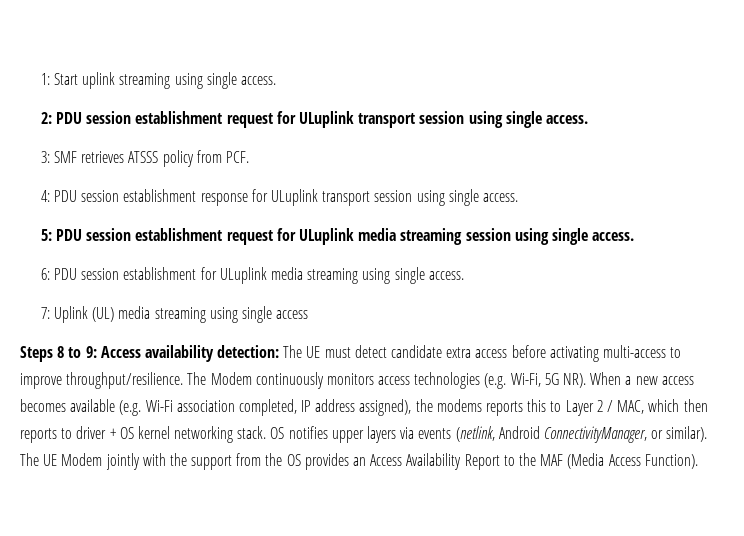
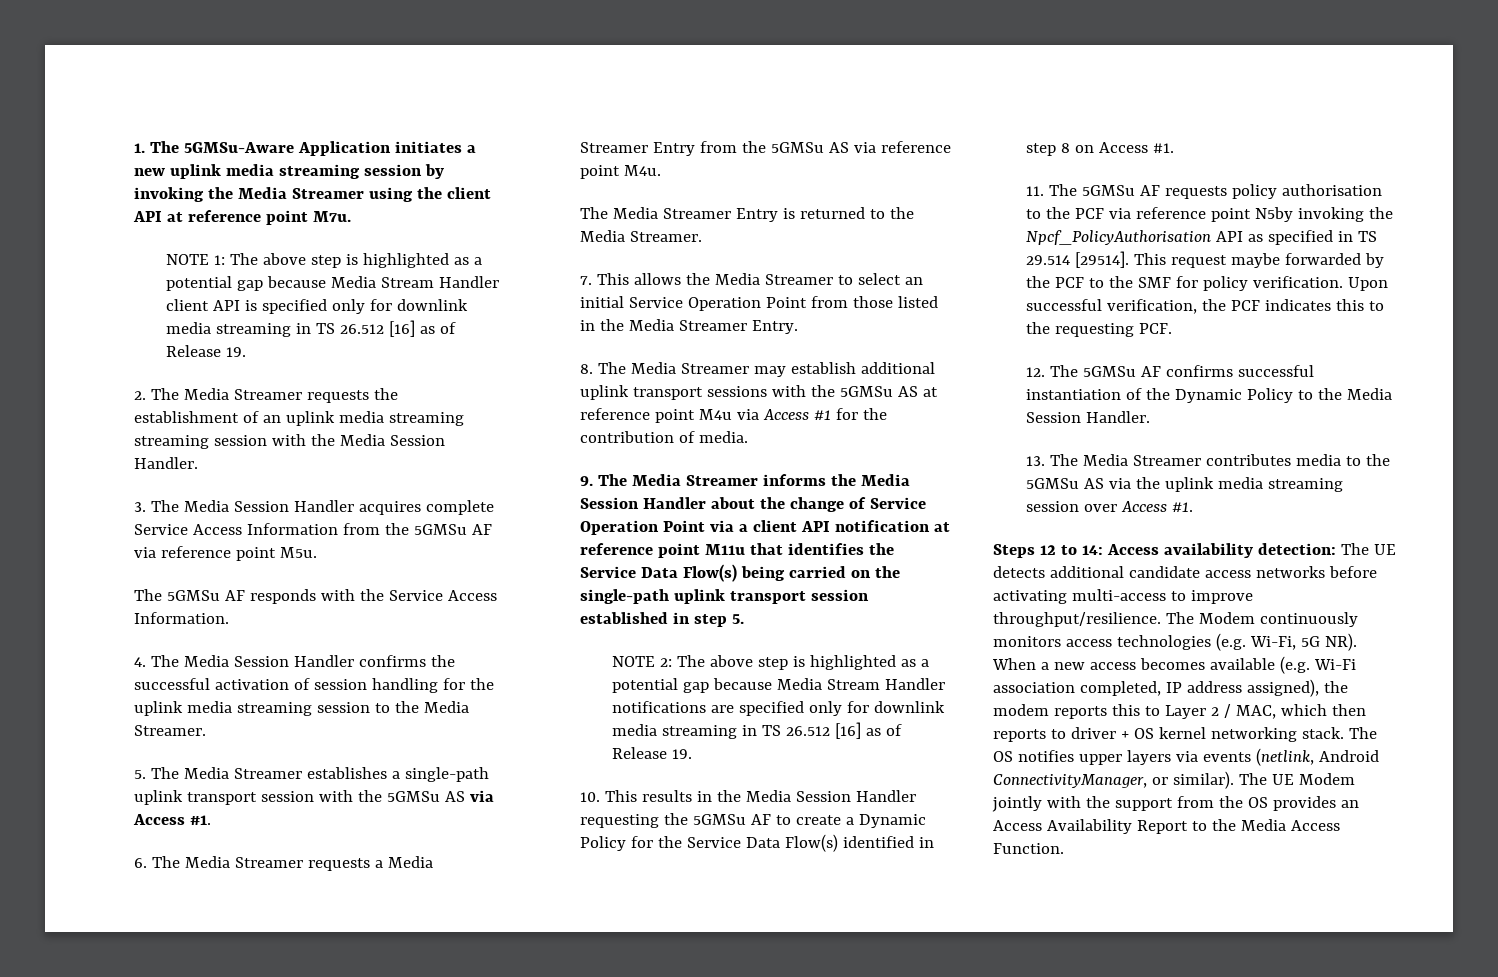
- 1: Start uplink streaming using single access.
- 2: PDU session establishment request for ULuplink transport session using single access.
- 3: SMF retrieves ATSSS policy from PCF.
- 4: PDU session establishment response for ULuplink transport session using single access.
- 5: PDU session establishment request for ULuplink media streaming session using single access.
- 6: PDU session establishment for ULuplink media streaming using single access.
- 7: Uplink (UL) media streaming using single access
- Steps 8 to 9: Access availability detection: The UE must detect candidate extra access before activating multi-access to improve throughput/resilience.
+ 1. The 5GMSu-Aware Application initiates a new uplink media streaming session by invoking the Media Streamer using the client API at reference point M7u.
+ NOTE 1: The above step is highlighted as a potential gap because Media Stream Handler client API is specified only for downlink media streaming in TS 26.512 [16] as of Release 19.
+ 2. The Media Streamer requests the establishment of an uplink media streaming streaming session with the Media Session Handler.
+ 3. The Media Session Handler acquires complete Service Access Information from the 5GMSu AF via reference point M5u.
+ The 5GMSu AF responds with the Service Access Information.
+ 4. The Media Session Handler confirms the successful activation of session handling for the uplink media streaming session to the Media Streamer.
+ 5. The Media Streamer establishes a single-path uplink transport session with the 5GMSu AS via Access #1.
+ 6. The Media Streamer requests a Media Streamer Entry from the 5GMSu AS via reference point M4u.
+ The Media Streamer Entry is returned to the Media Streamer.
+ 7. This allows the Media Streamer to select an initial Service Operation Point from those listed in the Media Streamer Entry.
+ 8. The Media Streamer may establish additional uplink transport sessions with the 5GMSu AS at reference point M4u via Access #1 for the contribution of media.
+ 9. The Media Streamer informs the Media Session Handler about the change of Service Operation Point via a client API notification at reference point M11u that identifies the Service Data Flow(s) being carried on the single-path uplink transport session established in step 5.
+ NOTE 2: The above step is highlighted as a potential gap because Media Stream Handler notifications are specified only for downlink media streaming in TS 26.512 [16] as of Release 19.
+ 10. This results in the Media Session Handler requesting the 5GMSu AF to create a Dynamic Policy for the Service Data Flow(s) identified in step 8 on Access #1.
+ 11. The 5GMSu AF requests policy authorisation to the PCF via reference point N5by invoking the Npcf_PolicyAuthorisation API as specified in TS 29.514 [29514]. This request maybe forwarded by the PCF to the SMF for policy verification. Upon successful verification, the PCF indicates this to the requesting PCF.
+ 12. The 5GMSu AF confirms successful instantiation of the Dynamic Policy to the Media Session Handler.
+ 13. The Media Streamer contributes media to the 5GMSu AS via the uplink media streaming session over Access #1.
+ Steps 12 to 14: Access availability detection: The UE detects additional candidate access networks before activating multi-access to improve throughput/resilience.
- The Modem continuously monitors access technologies (e.g. Wi-Fi, 5G NR). When a new access becomes available (e.g. Wi-Fi association completed, IP address assigned), the modems reports this to Layer 2 / MAC, which then reports to driver + OS kernel networking stack.
+ The Modem continuously monitors access technologies (e.g. Wi-Fi, 5G NR). When a new access becomes available (e.g. Wi-Fi association completed, IP address assigned), the modem reports this to Layer 2 / MAC, which then reports to driver + OS kernel networking stack.
- OS notifies upper layers via events (netlink, Android ConnectivityManager, or similar).
+ The OS notifies upper layers via events (netlink, Android ConnectivityManager, or similar).
- The UE Modem jointly with the support from the OS provides an Access Availability Report to the MAF (Media Access Function).
+ The UE Modem jointly with the support from the OS provides an Access Availability Report to the Media Access Function.

